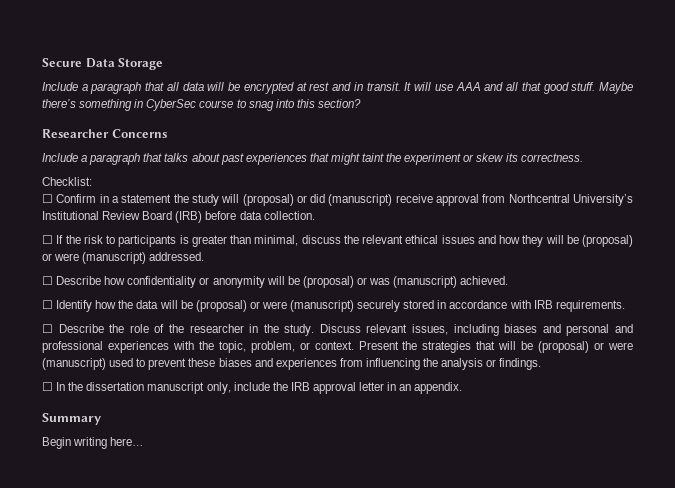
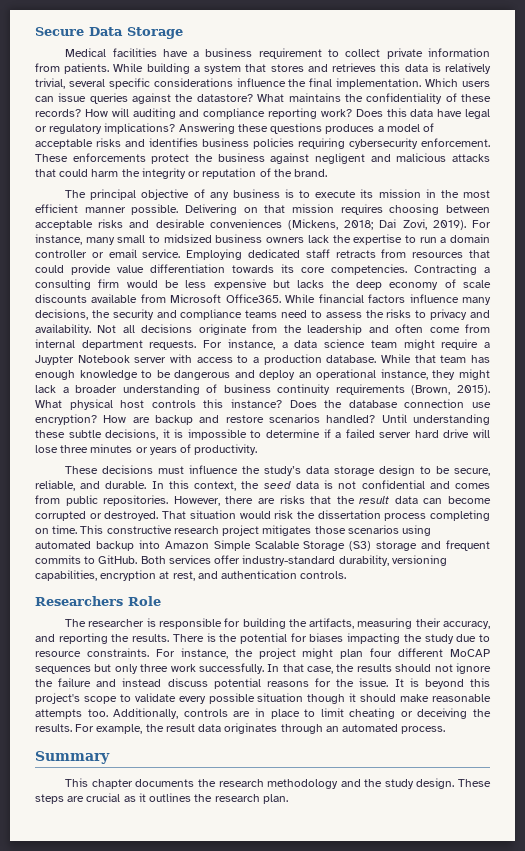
- Include a paragraph that all data will be encrypted at rest and in transit. It will use AAA and all that good stuff. Maybe there’s something in CyberSec course to snag into this section?
- Researcher Concerns
- Include a paragraph that talks about past experiences that might taint the experiment or skew its correctness.
- Checklist:
- ☐ Confirm in a statement the study will (proposal) or did (manuscript) receive approval from Northcentral University’s Institutional Review Board (IRB) before data collection.
- ☐ If the risk to participants is greater than minimal, discuss the relevant ethical issues and how they will be (proposal) or were (manuscript) addressed.
- ☐ Describe how confidentiality or anonymity will be (proposal) or was (manuscript) achieved.
- ☐ Identify how the data will be (proposal) or were (manuscript) securely stored in accordance with IRB requirements.
- ☐ Describe the role of the researcher in the study. Discuss relevant issues, including biases and personal and professional experiences with the topic, problem, or context. Present the strategies that will be (proposal) or were (manuscript) used to prevent these biases and experiences from influencing the analysis or findings.
- ☐ In the dissertation manuscript only, include the IRB approval letter in an appendix.
+ Medical facilities have a business requirement to collect private information from patients. While building a system that stores and retrieves this data is relatively trivial, several specific considerations influence the final implementation. Which users can issue queries against the datastore? What maintains the confidentiality of these records? How will auditing and compliance reporting work? Does this data have legal or regulatory implications? Answering these questions produces a model of acceptable risks and identifies business policies requiring cybersecurity enforcement. These enforcements protect the business against negligent and malicious attacks that could harm the integrity or reputation of the brand.
+ The principal objective of any business is to execute its mission in the most efficient manner possible. Delivering on that mission requires choosing between acceptable risks and desirable conveniences (Mickens, 2018; Dai Zovi, 2019). For instance, many small to midsized business owners lack the expertise to run a domain controller or email service. Employing dedicated staff retracts from resources that could provide value differentiation towards its core competencies. Contracting a consulting firm would be less expensive but lacks the deep economy of scale discounts available from Microsoft Office365. While financial factors influence many decisions, the security and compliance teams need to assess the risks to privacy and availability. Not all decisions originate from the leadership and often come from internal department requests. For instance, a data science team might require a Juypter Notebook server with access to a production database. While that team has enough knowledge to be dangerous and deploy an operational instance, they might lack a broader understanding of business continuity requirements (Brown, 2015). What physical host controls this instance? Does the database connection use encryption? How are backup and restore scenarios handled? Until understanding these subtle decisions, it is impossible to determine if a failed server hard drive will lose three minutes or years of productivity.
+ These decisions must influence the study’s data storage design to be secure, reliable, and durable. In this context, the seed data is not confidential and comes from public repositories. However, there are risks that the result data can become corrupted or destroyed. That situation would risk the dissertation process completing on time. This constructive research project mitigates those scenarios using automated backup into Amazon Simple Scalable Storage (S3) storage and frequent commits to GitHub. Both services offer industry-standard durability, versioning capabilities, encryption at rest, and authentication controls.
+ Researchers Role
+ The researcher is responsible for building the artifacts, measuring their accuracy, and reporting the results. There is the potential for biases impacting the study due to resource constraints. For instance, the project might plan four different MoCAP sequences but only three work successfully. In that case, the results should not ignore the failure and instead discuss potential reasons for the issue. It is beyond this project's scope to validate every possible situation though it should make reasonable attempts too. Additionally, controls are in place to limit cheating or deceiving the results. For example, the result data originates through an automated process.
  Summary
- Begin writing here…
+ This chapter documents the research methodology and the study design. These steps are crucial as it outlines the research plan.

